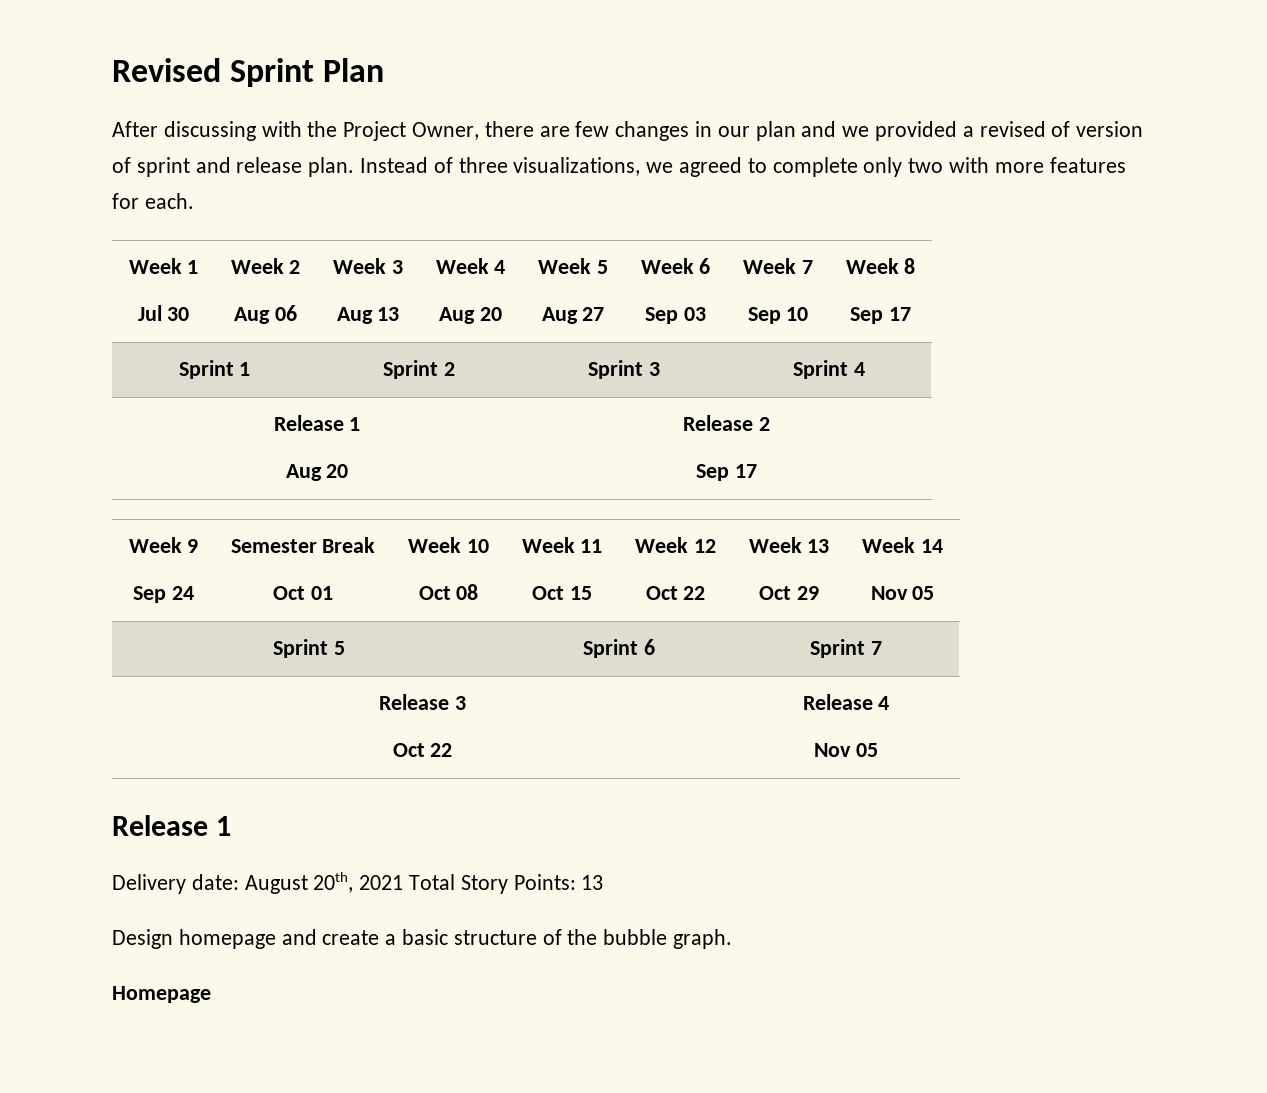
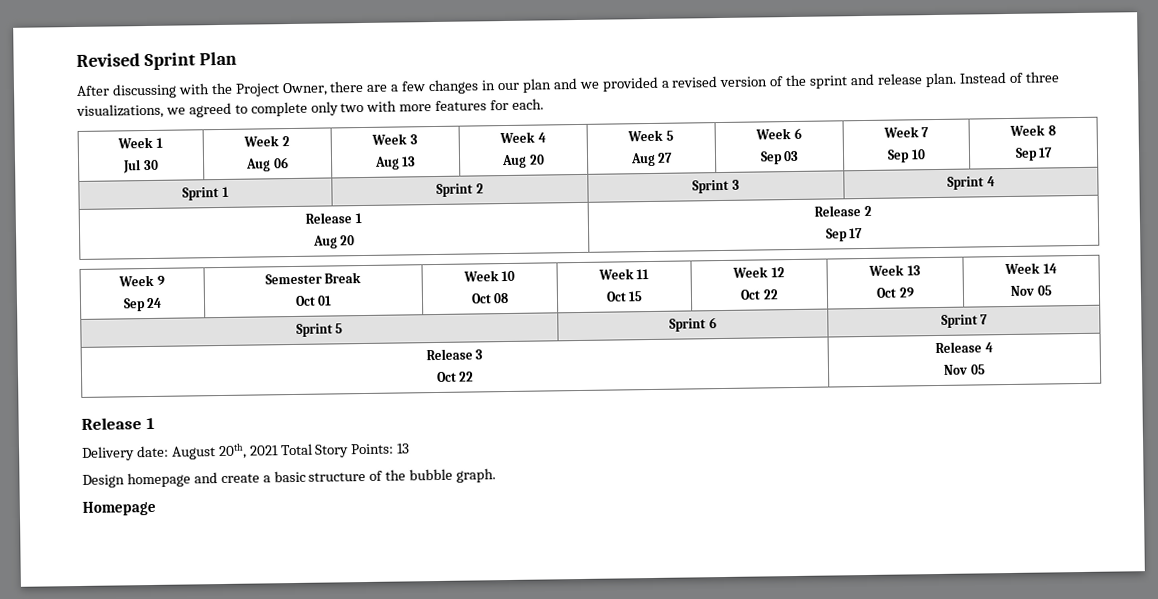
- After discussing with the Project Owner, there are few changes in our plan and we provided a revised of version of sprint and release plan.
+ After discussing with the Project Owner, there are a few changes in our plan and we provided a revised version of the sprint and release plan.

